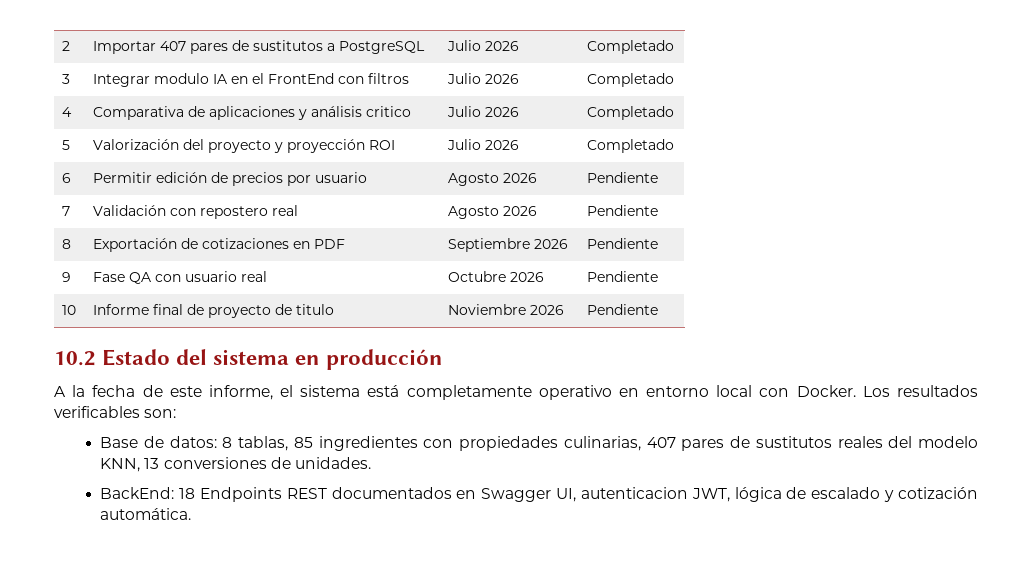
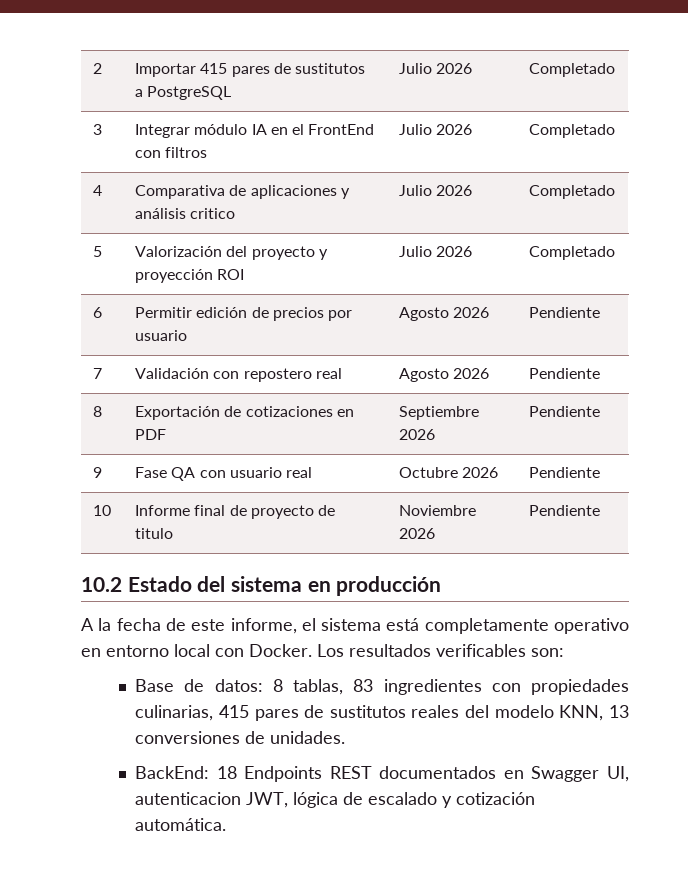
- 2 | Importar 407 pares de sustitutos a PostgreSQL | Julio 2026 | Completado
+ 2 | Importar 415 pares de sustitutos a PostgreSQL | Julio 2026 | Completado
- 3 | Integrar modulo IA en el FrontEnd con filtros | Julio 2026 | Completado
+ 3 | Integrar módulo IA en el FrontEnd con filtros | Julio 2026 | Completado
- Base de datos: 8 tablas, 85 ingredientes con propiedades culinarias, 407 pares de sustitutos reales del modelo KNN, 13 conversiones de unidades.
+ Base de datos: 8 tablas, 83 ingredientes con propiedades culinarias, 415 pares de sustitutos reales del modelo KNN, 13 conversiones de unidades.

